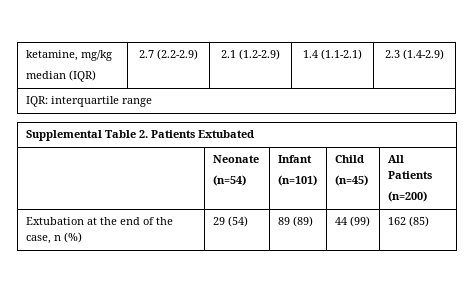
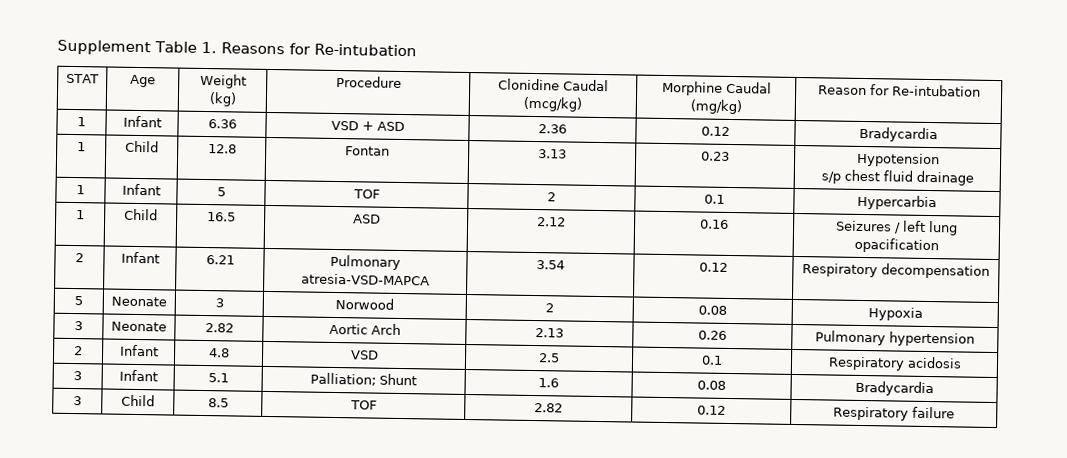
- ketamine, mg/kg
- median (IQR) | 2.7 (2.2-2.9) | 2.1 (1.2-2.9) | 1.4 (1.1-2.1) | 2.3 (1.4-2.9)
- IQR: interquartile range
- Supplemental Table 2. Patients Extubated
- | Neonate
- (n=54) | Infant
- (n=101) | Child
- (n=45) | All Patients
- (n=200)
- Extubation at the end of the case, n (%) | 29 (54) | 89 (89) | 44 (99) | 162 (85)
+ Supplement Table 1. Reasons for Re-intubation
+ STAT | Age | Weight (kg) | Procedure | Clonidine Caudal (mcg/kg) | Morphine Caudal (mg/kg) | Reason for Re-intubation
+ 1 | Infant | 6.36 | VSD + ASD | 2.36 | 0.12 | Bradycardia
+ 1 | Child | 12.8 | Fontan | 3.13 | 0.23 | Hypotension
+ s/p chest fluid drainage
+ 1 | Infant | 5 | TOF | 2 | 0.1 | Hypercarbia
+ 1 | Child | 16.5 | ASD | 2.12 | 0.16 | Seizures / left lung opacification
+ 2 | Infant | 6.21 | Pulmonary atresia-VSD-MAPCA | 3.54 | 0.12 | Respiratory decompensation
+ 5 | Neonate | 3 | Norwood | 2 | 0.08 | Hypoxia
+ 3 | Neonate | 2.82 | Aortic Arch | 2.13 | 0.26 | Pulmonary hypertension
+ 2 | Infant | 4.8 | VSD | 2.5 | 0.1 | Respiratory acidosis
+ 3 | Infant | 5.1 | Palliation; Shunt | 1.6 | 0.08 | Bradycardia
+ 3 | Child | 8.5 | TOF | 2.82 | 0.12 | Respiratory failure

